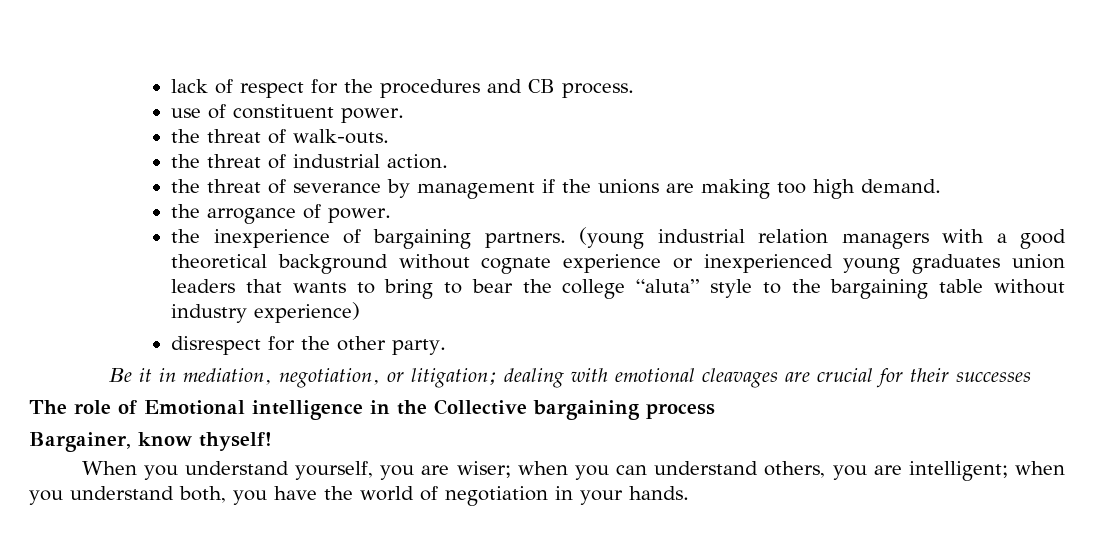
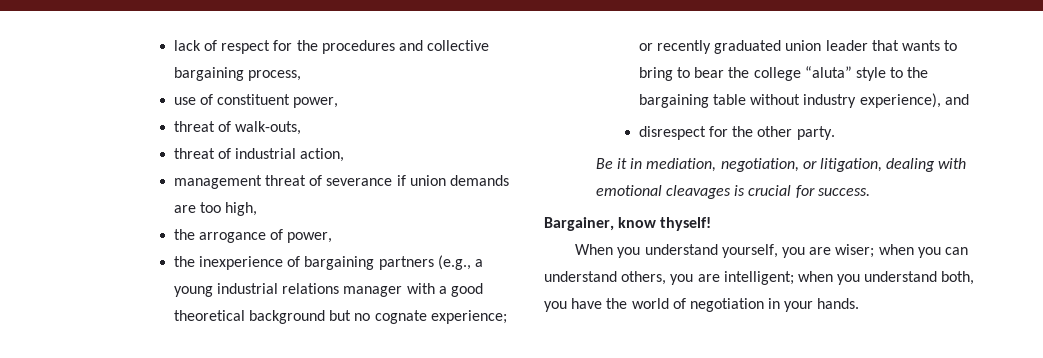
- lack of respect for the procedures and CB process.
+ lack of respect for the procedures and collective bargaining process,
- use of constituent power.
- the threat of walk-outs.
- the threat of industrial action.
- the threat of severance by management if the unions are making too high demand.
+ use of constituent power,
+ threat of walk-outs,
+ threat of industrial action,
+ management threat of severance if union demands are too high,
- the arrogance of power.
+ the arrogance of power,
- the inexperience of bargaining partners. (young industrial relation managers with a good theoretical background without cognate experience or inexperienced young graduates union leaders that wants to bring to bear the college “aluta” style to the bargaining table without industry experience)
+ the inexperience of bargaining partners (e.g., a young industrial relations manager with a good theoretical background but no cognate experience; or recently graduated union leader that wants to bring to bear the college “aluta” style to the bargaining table without industry experience), and
- Be it in mediation, negotiation, or litigation; dealing with emotional cleavages are crucial for their successes
- The role of Emotional intelligence in the Collective bargaining process
+ Be it in mediation, negotiation, or litigation, dealing with emotional cleavages is crucial for success.

